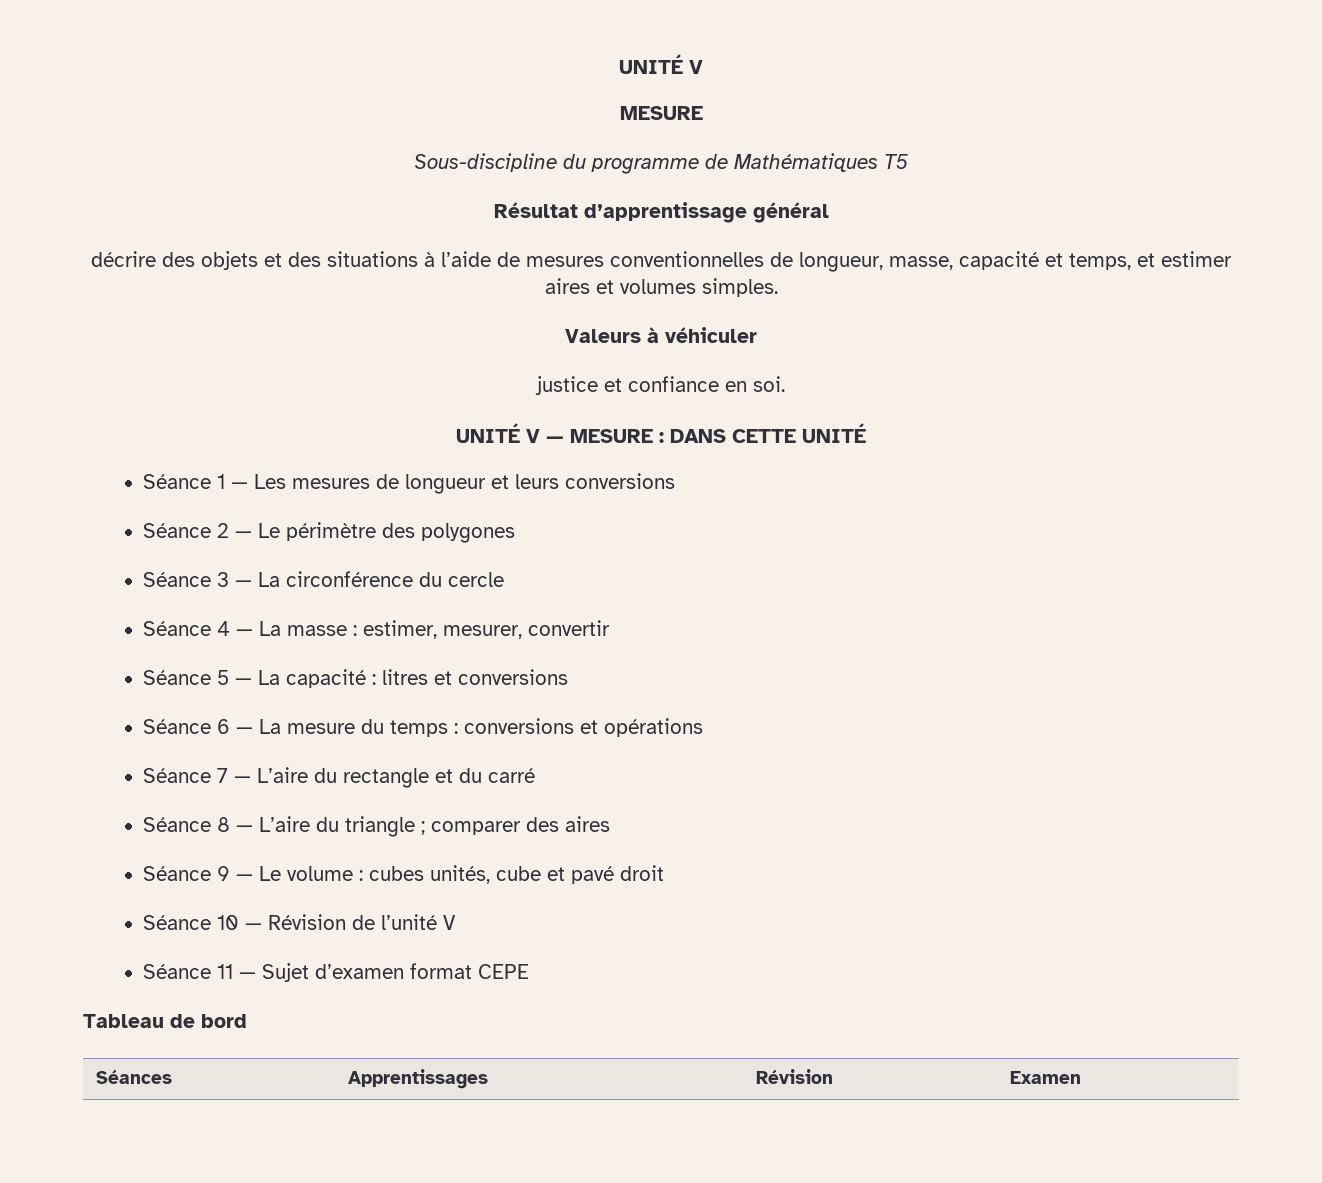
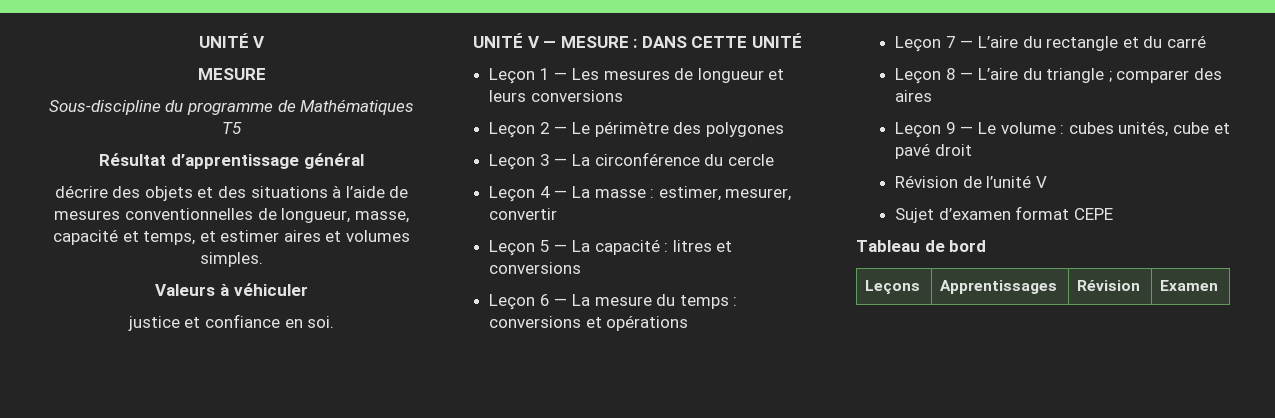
- Séance 1 — Les mesures de longueur et leurs conversions
+ Leçon 1 — Les mesures de longueur et leurs conversions
- Séance 2 — Le périmètre des polygones
+ Leçon 2 — Le périmètre des polygones
- Séance 3 — La circonférence du cercle
+ Leçon 3 — La circonférence du cercle
- Séance 4 — La masse : estimer, mesurer, convertir
+ Leçon 4 — La masse : estimer, mesurer, convertir
- Séance 5 — La capacité : litres et conversions
+ Leçon 5 — La capacité : litres et conversions
- Séance 6 — La mesure du temps : conversions et opérations
+ Leçon 6 — La mesure du temps : conversions et opérations
- Séance 7 — L’aire du rectangle et du carré
+ Leçon 7 — L’aire du rectangle et du carré
- Séance 8 — L’aire du triangle ; comparer des aires
+ Leçon 8 — L’aire du triangle ; comparer des aires
- Séance 9 — Le volume : cubes unités, cube et pavé droit
+ Leçon 9 — Le volume : cubes unités, cube et pavé droit
- Séance 10 — Révision de l’unité V
+ Révision de l’unité V
- Séance 11 — Sujet d’examen format CEPE
+ Sujet d’examen format CEPE
- Séances | Apprentissages | Révision | Examen
+ Leçons | Apprentissages | Révision | Examen

